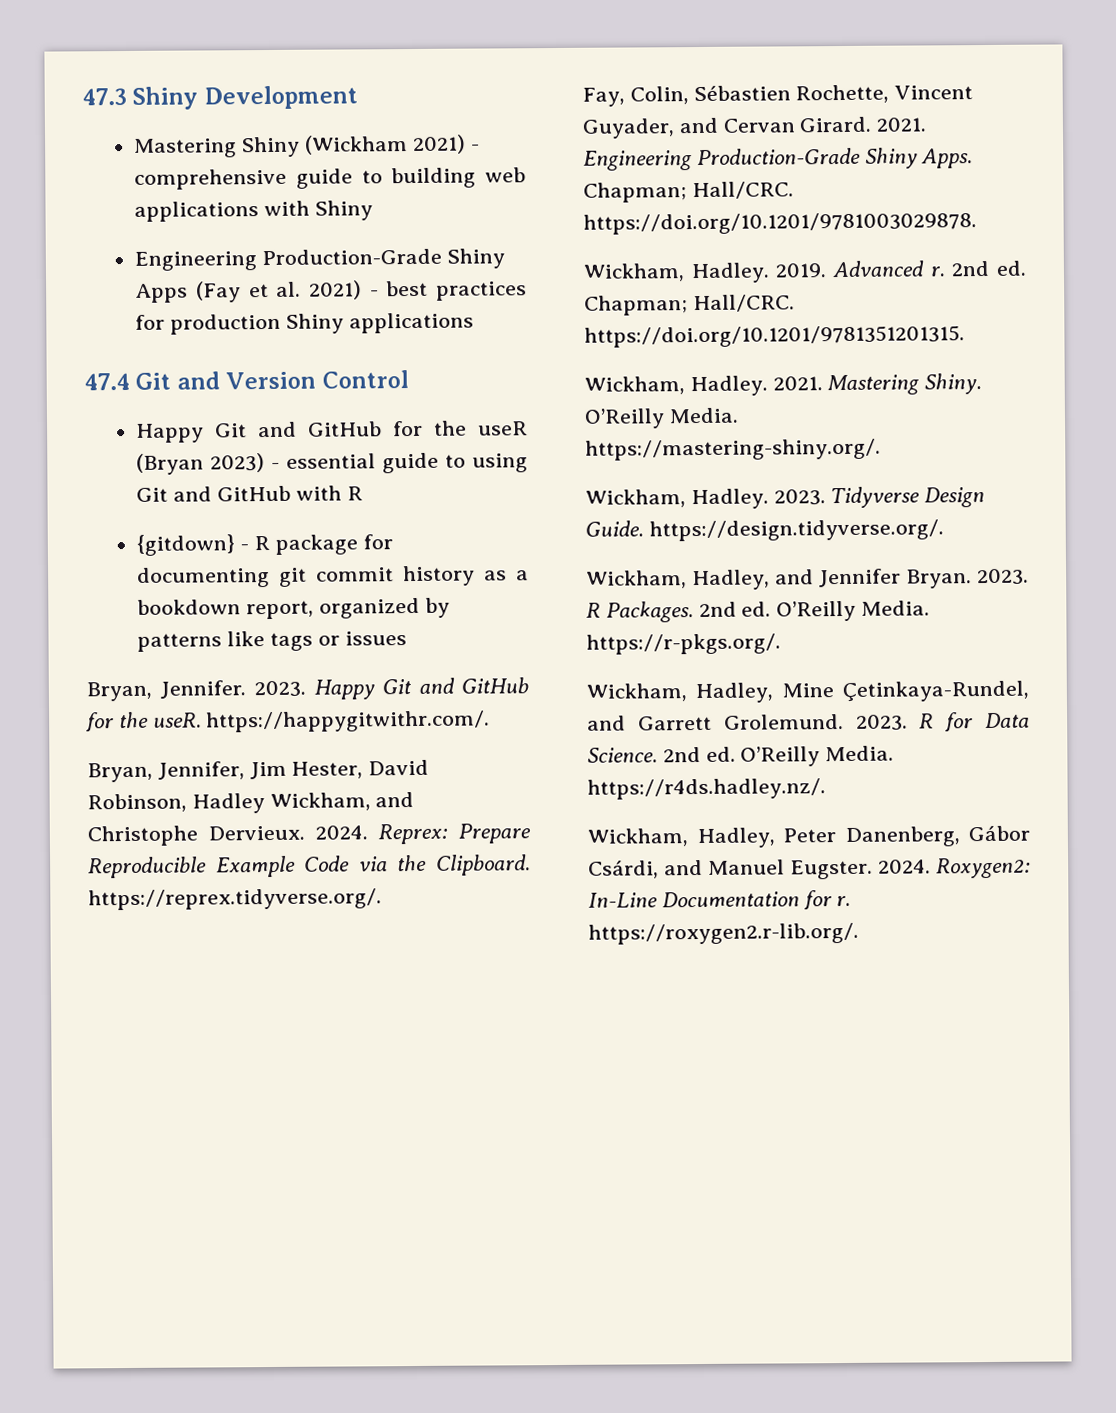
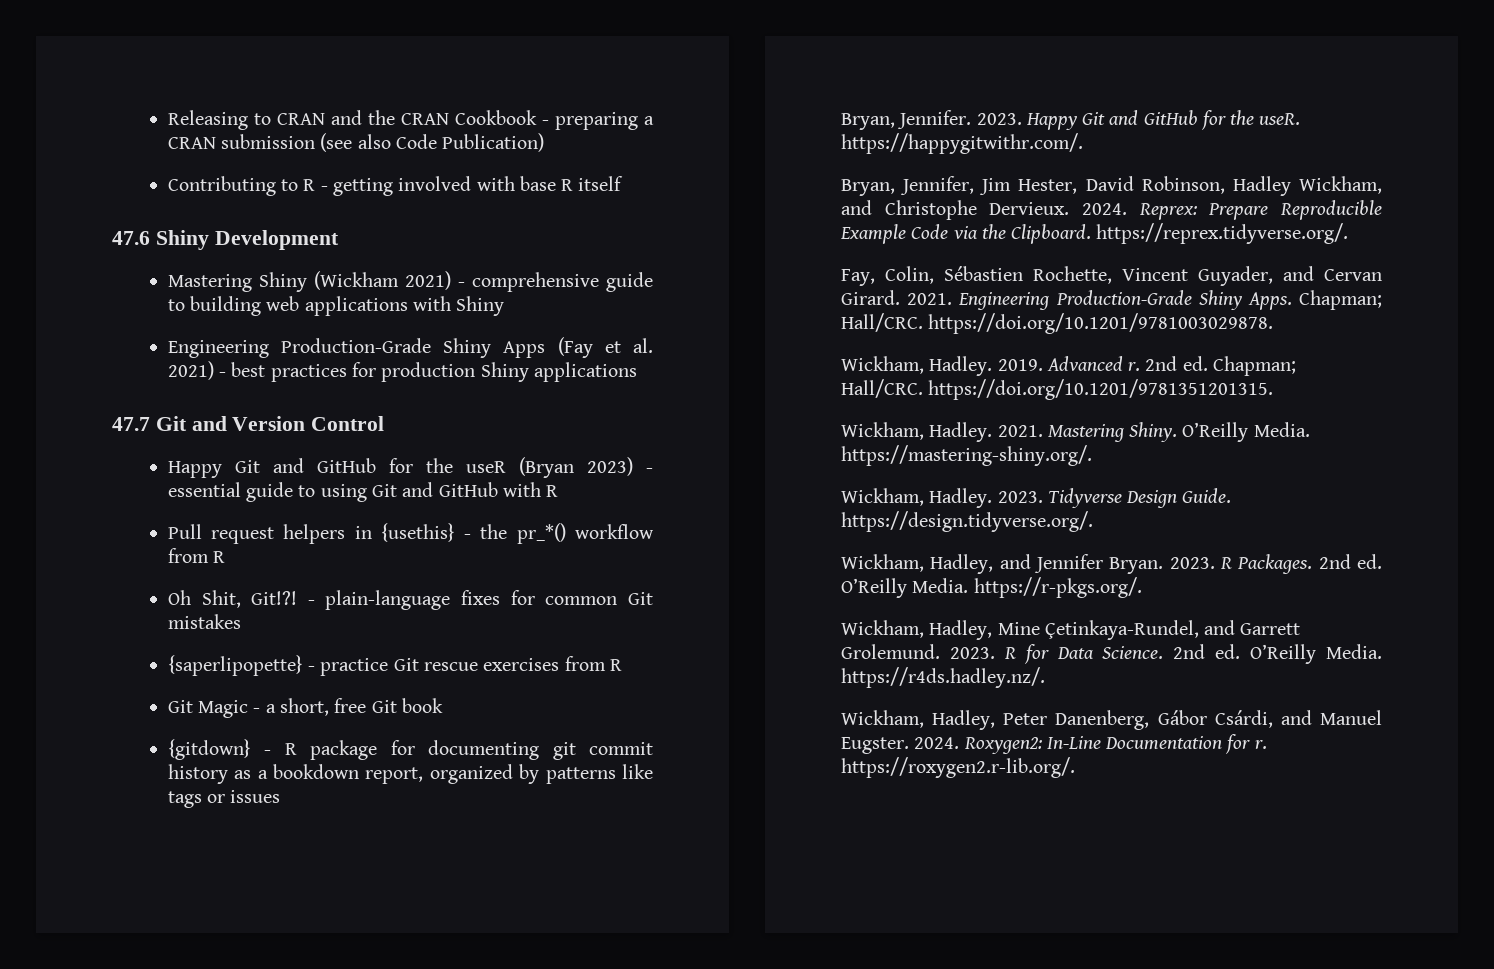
- 47.3 Shiny Development
+ Releasing to CRAN and the CRAN Cookbook - preparing a CRAN submission (see also Code Publication)
+ Contributing to R - getting involved with base R itself
+ 47.6 Shiny Development
- 47.4 Git and Version Control
+ 47.7 Git and Version Control
+ Pull request helpers in {usethis} - the pr_*() workflow from R
+ Oh Shit, Git!?! - plain-language fixes for common Git mistakes
+ {saperlipopette} - practice Git rescue exercises from R
+ Git Magic - a short, free Git book

